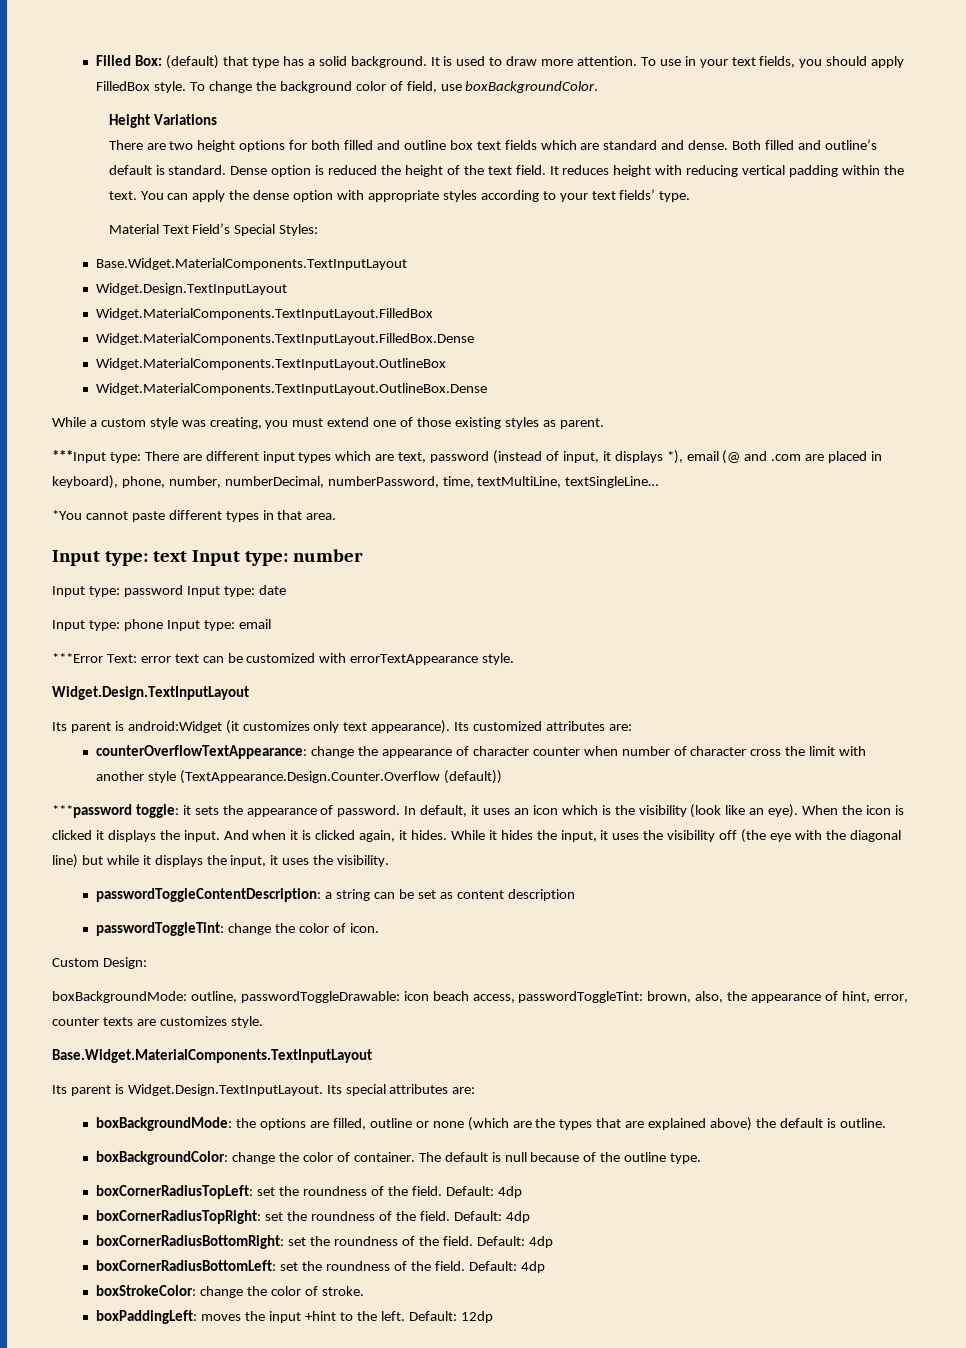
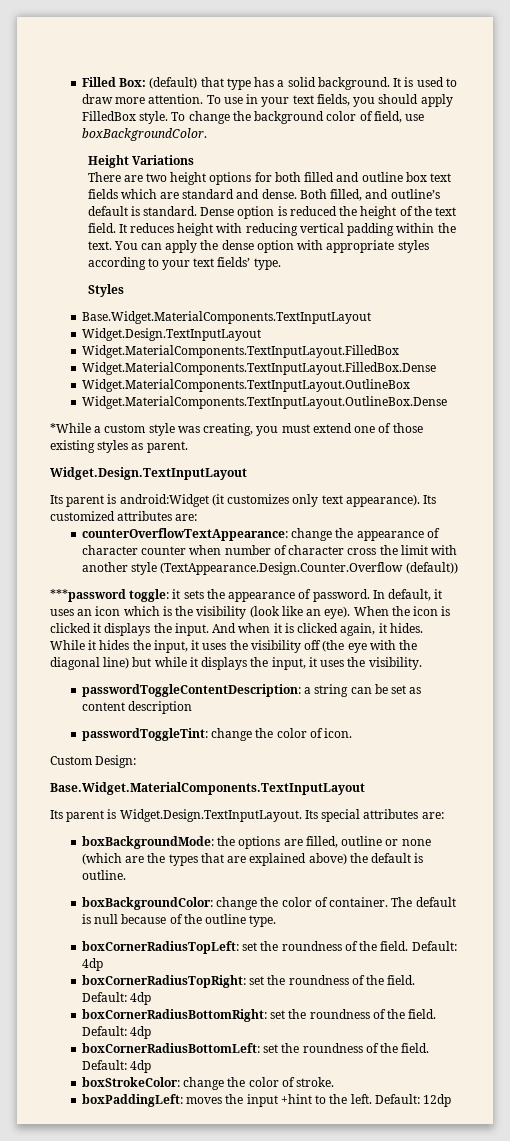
- Both filled and outline’s default is standard.
+ Both filled, and outline’s default is standard.
- Material Text Field’s Special Styles:
+ Styles
- While a custom style was creating, you must extend one of those existing styles as parent.
+ *While a custom style was creating, you must extend one of those existing styles as parent.
- ***Input type: There are different input types which are text, password (instead of input, it displays *), email (@ and .com are placed in keyboard), phone, number, numberDecimal, numberPassword, time, textMultiLine, textSingleLine…
- *You cannot paste different types in that area.
- Input type: text Input type: number
- Input type: password Input type: date
- Input type: phone Input type: email
- ***Error Text: error text can be customized with errorTextAppearance style.
- boxBackgroundMode: outline, passwordToggleDrawable: icon beach access, passwordToggleTint: brown, also, the appearance of hint, error, counter texts are customizes style.

